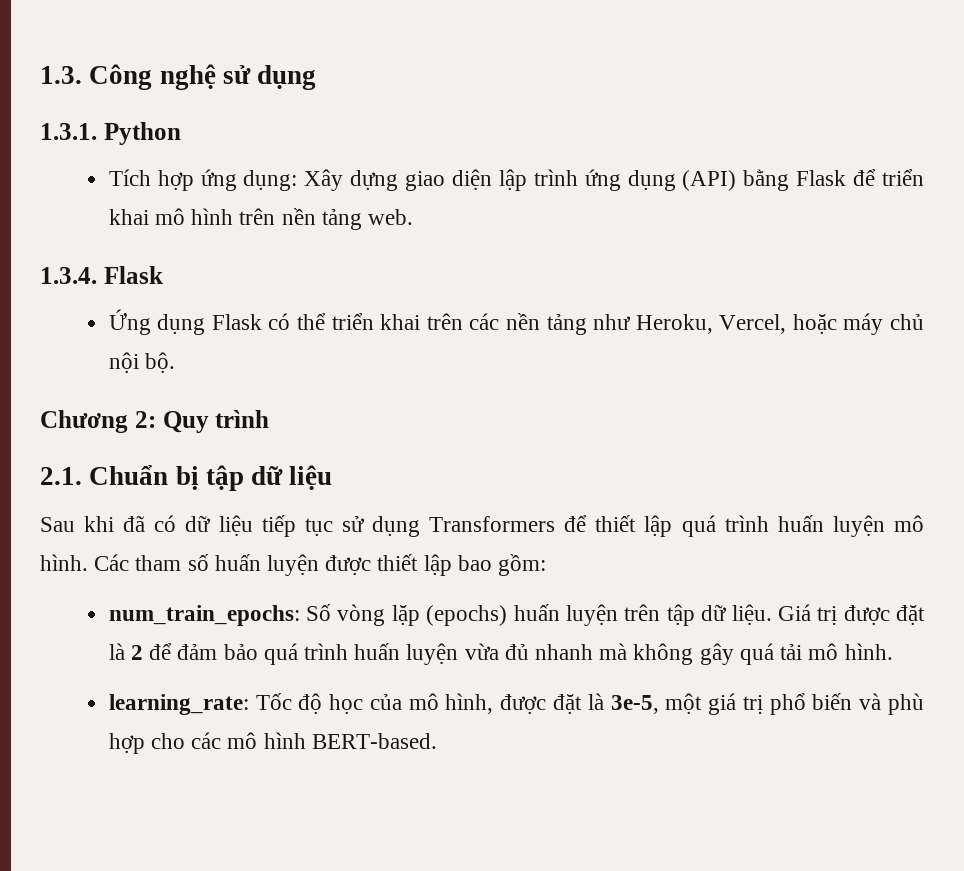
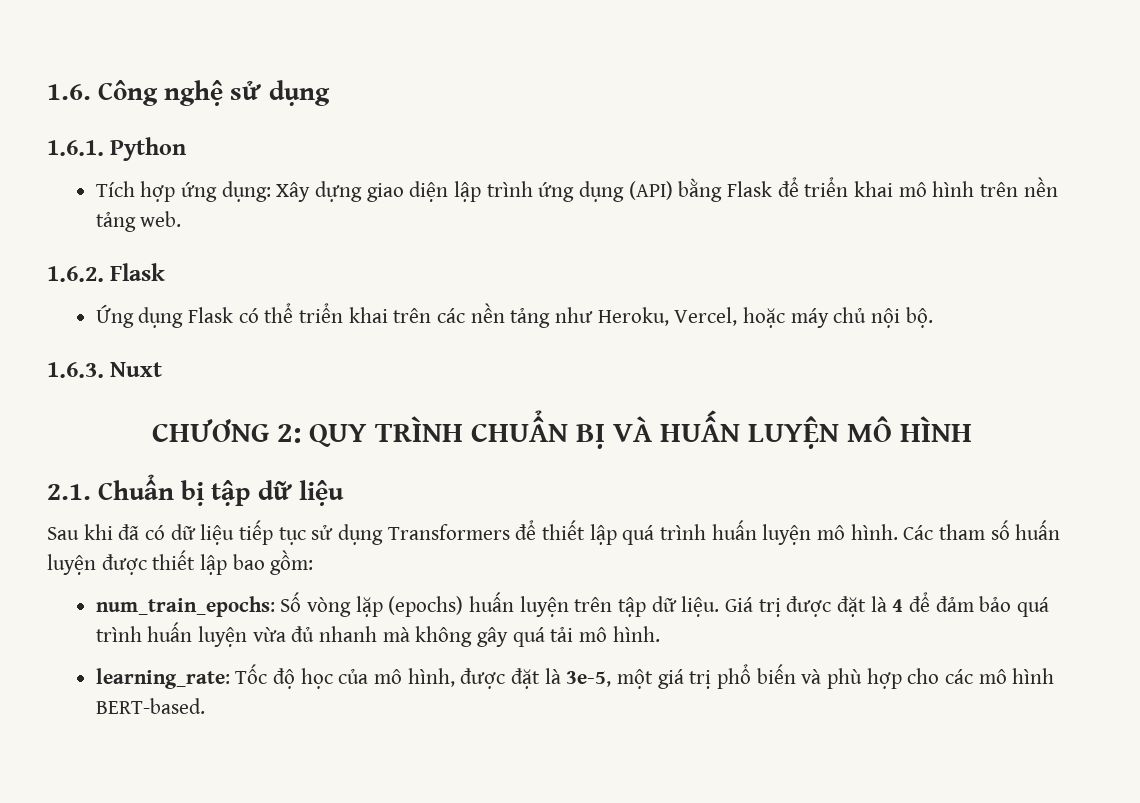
- 1.3. Công nghệ sử dụng
+ 1.6. Công nghệ sử dụng
- 1.3.1. Python
+ 1.6.1. Python
- 1.3.4. Flask
+ 1.6.2. Flask
- Chương 2: Quy trình
+ 1.6.3. Nuxt
+ CHƯƠNG 2: QUY TRÌNH CHUẨN BỊ VÀ HUẤN LUYỆN MÔ HÌNH
- Giá trị được đặt là 2 để đảm bảo quá trình huấn luyện vừa đủ nhanh mà không gây quá tải mô hình.
+ Giá trị được đặt là 4 để đảm bảo quá trình huấn luyện vừa đủ nhanh mà không gây quá tải mô hình.

